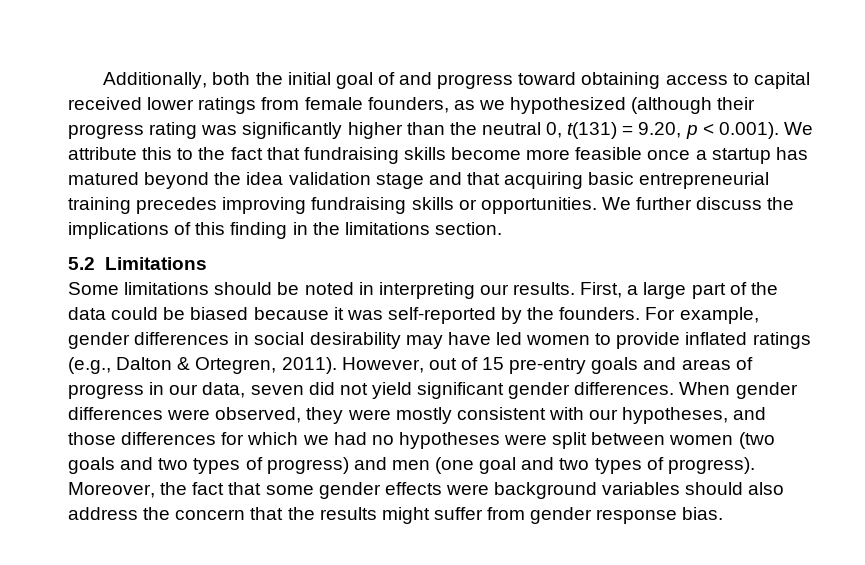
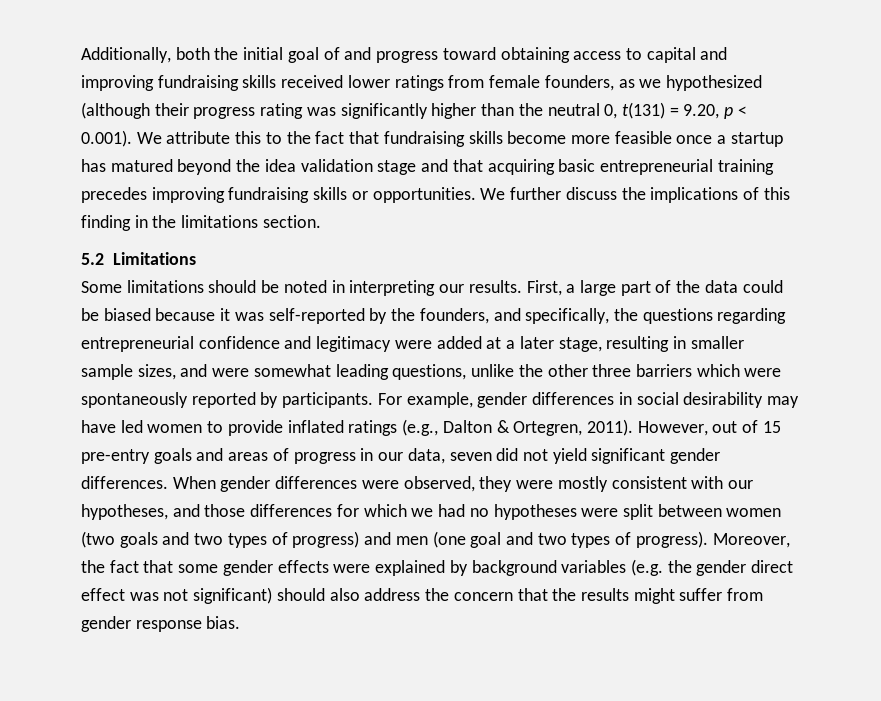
- Additionally, both the initial goal of and progress toward obtaining access to capital received lower ratings from female founders, as we hypothesized (although their progress rating was significantly higher than the neutral 0, t(131) = 9.20, p < 0.001). We attribute this to the fact that fundraising skills become more feasible once a startup has matured beyond the idea validation stage and that acquiring basic entrepreneurial training precedes improving fundraising skills or opportunities.
+ Additionally, both the initial goal of and progress toward obtaining access to capital and improving fundraising skills received lower ratings from female founders, as we hypothesized (although their progress rating was significantly higher than the neutral 0, t(131) = 9.20, p < 0.001). We attribute this to the fact that fundraising skills become more feasible once a startup has matured beyond the idea validation stage and that acquiring basic entrepreneurial training precedes improving fundraising skills or opportunities.
- First, a large part of the data could be biased because it was self-reported by the founders.
+ First, a large part of the data could be biased because it was self-reported by the founders, and specifically, the questions regarding entrepreneurial confidence and legitimacy were added at a later stage, resulting in smaller sample sizes, and were somewhat leading questions, unlike the other three barriers which were spontaneously reported by participants.
- Moreover, the fact that some gender effects were background variables should also address the concern that the results might suffer from gender response bias.
+ Moreover, the fact that some gender effects were explained by background variables (e.g. the gender direct effect was not significant) should also address the concern that the results might suffer from gender response bias.

